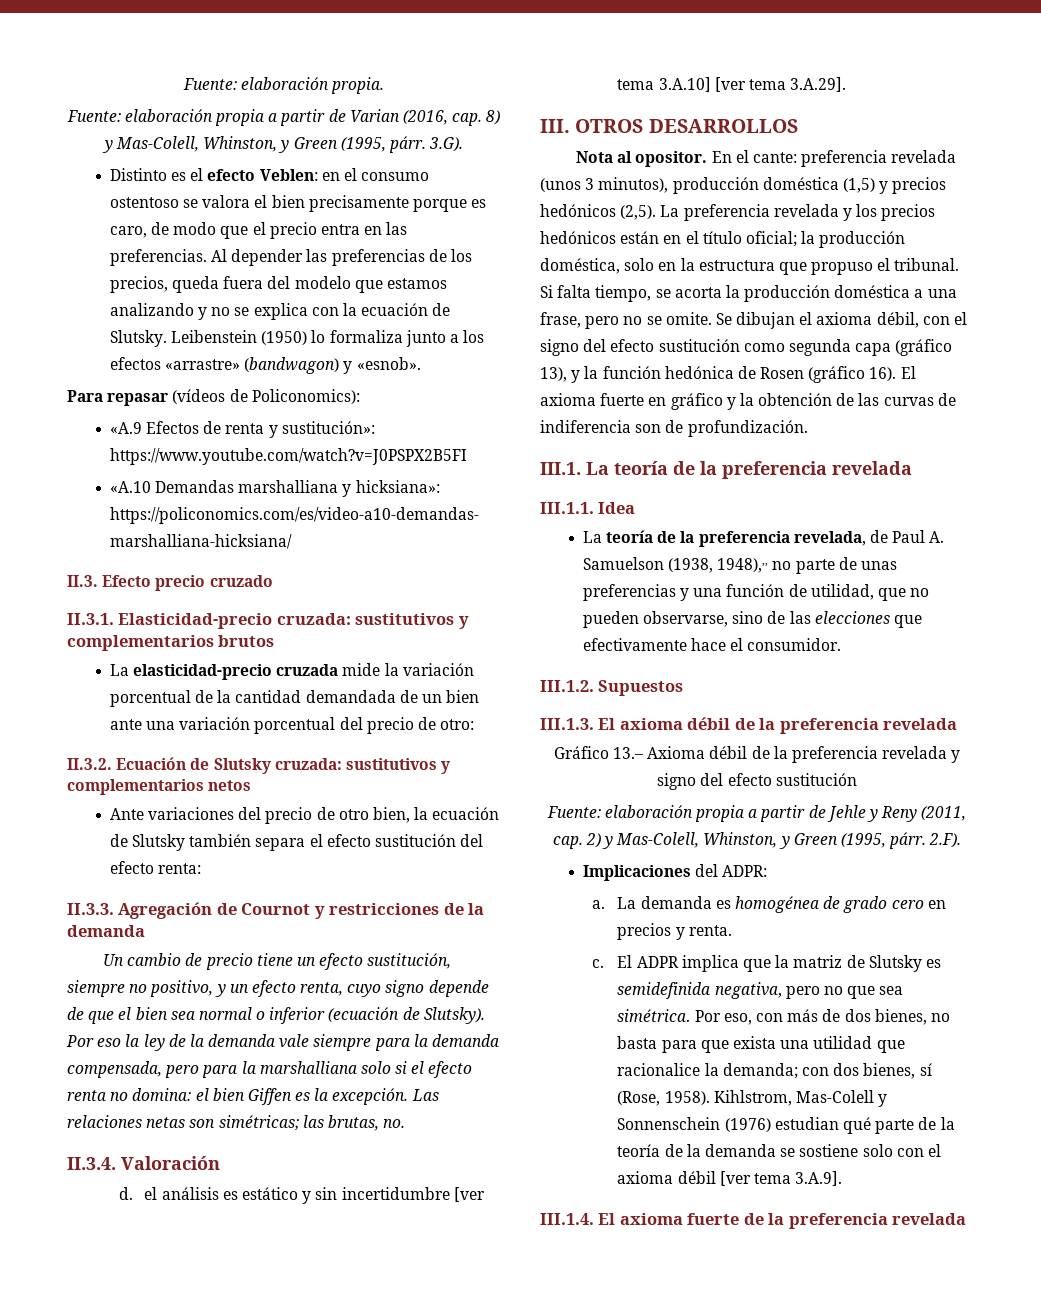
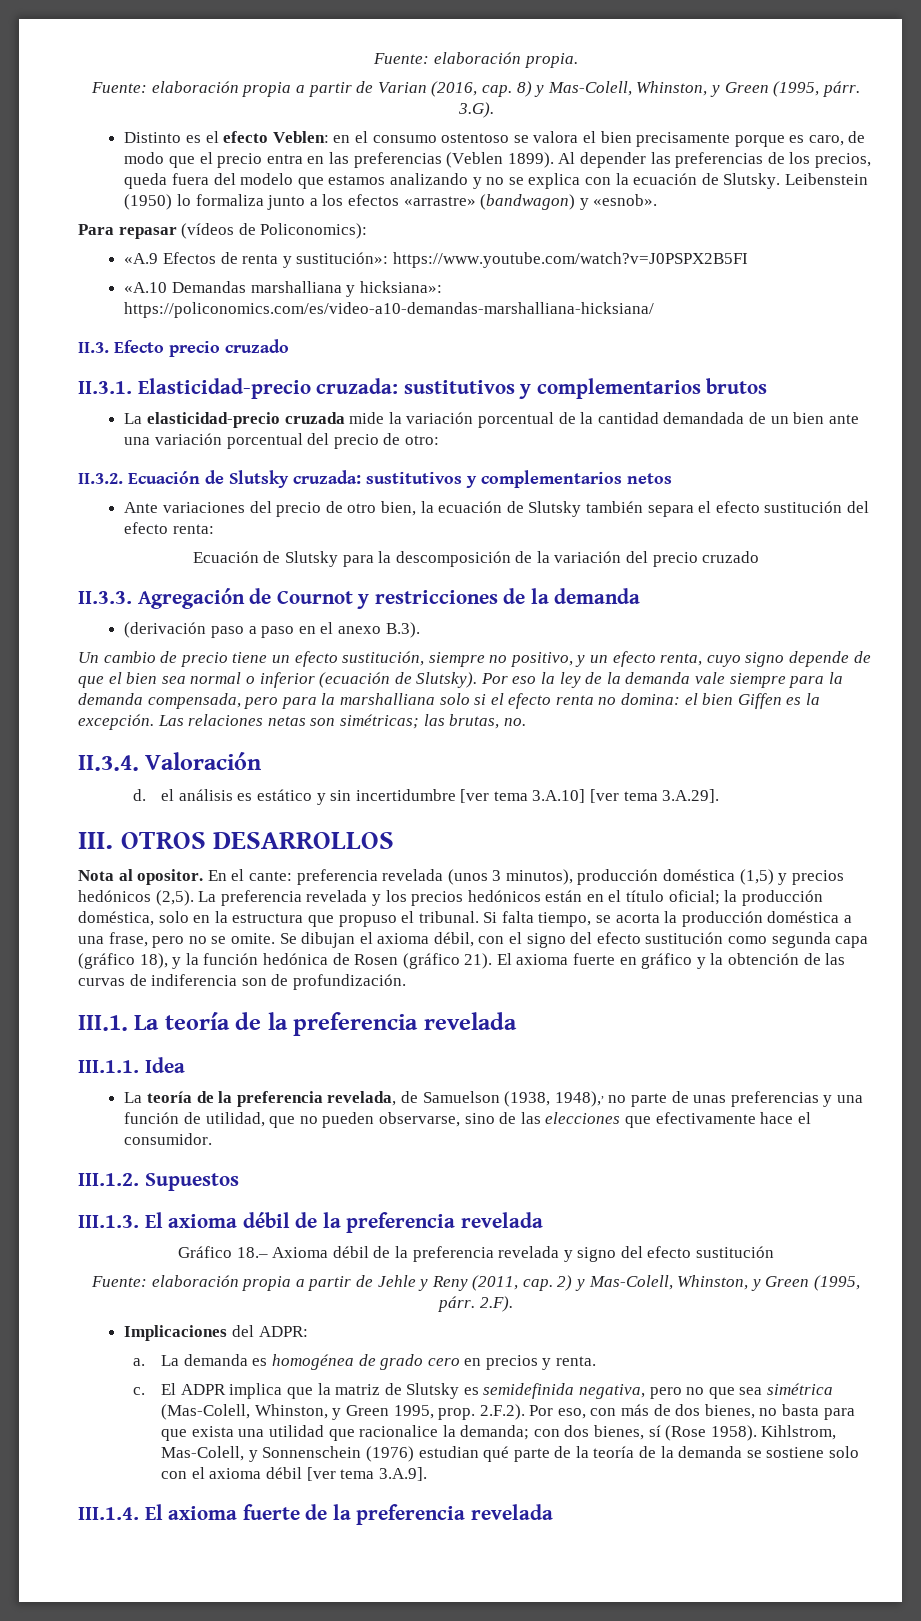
- Distinto es el efecto Veblen: en el consumo ostentoso se valora el bien precisamente porque es caro, de modo que el precio entra en las preferencias.
+ Distinto es el efecto Veblen: en el consumo ostentoso se valora el bien precisamente porque es caro, de modo que el precio entra en las preferencias (Veblen 1899).
+ Ecuación de Slutsky para la descomposición de la variación del precio cruzado
+ (derivación paso a paso en el anexo B.3).
- Se dibujan el axioma débil, con el signo del efecto sustitución como segunda capa (gráfico 13), y la función hedónica de Rosen (gráfico 16).
+ Se dibujan el axioma débil, con el signo del efecto sustitución como segunda capa (gráfico 18), y la función hedónica de Rosen (gráfico 21).
- La teoría de la preferencia revelada, de Paul A. Samuelson (1938, 1948),,, no parte de unas preferencias y una función de utilidad, que no pueden observarse, sino de las elecciones que efectivamente hace el consumidor.
+ La teoría de la preferencia revelada, de Samuelson (1938, 1948),, no parte de unas preferencias y una función de utilidad, que no pueden observarse, sino de las elecciones que efectivamente hace el consumidor.
- Gráfico 13.– Axioma débil de la preferencia revelada y signo del efecto sustitución
+ Gráfico 18.– Axioma débil de la preferencia revelada y signo del efecto sustitución
- El ADPR implica que la matriz de Slutsky es semidefinida negativa, pero no que sea simétrica. Por eso, con más de dos bienes, no basta para que exista una utilidad que racionalice la demanda; con dos bienes, sí (Rose, 1958).
+ El ADPR implica que la matriz de Slutsky es semidefinida negativa, pero no que sea simétrica (Mas-Colell, Whinston, y Green 1995, prop. 2.F.2). Por eso, con más de dos bienes, no basta para que exista una utilidad que racionalice la demanda; con dos bienes, sí (Rose 1958).
- Kihlstrom, Mas-Colell y Sonnenschein (1976) estudian qué parte de la teoría de la demanda se sostiene solo con el axioma débil [ver tema 3.A.9].
+ Kihlstrom, Mas-Colell, y Sonnenschein (1976) estudian qué parte de la teoría de la demanda se sostiene solo con el axioma débil [ver tema 3.A.9].

